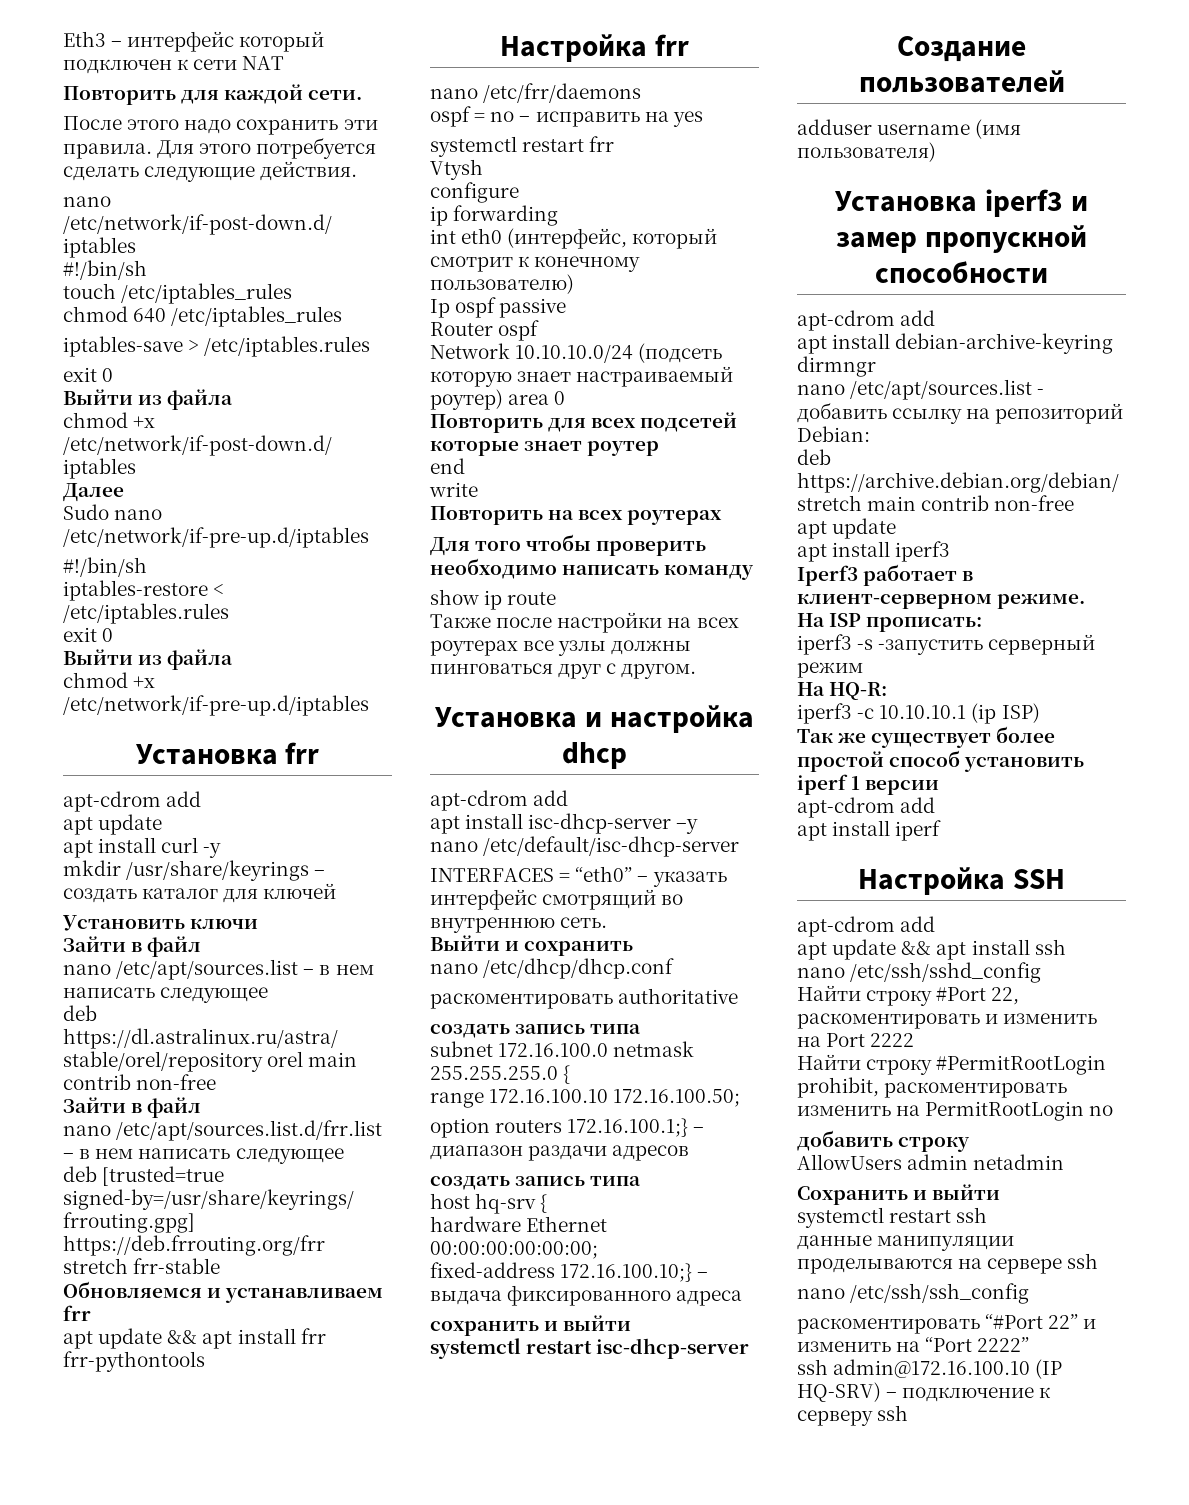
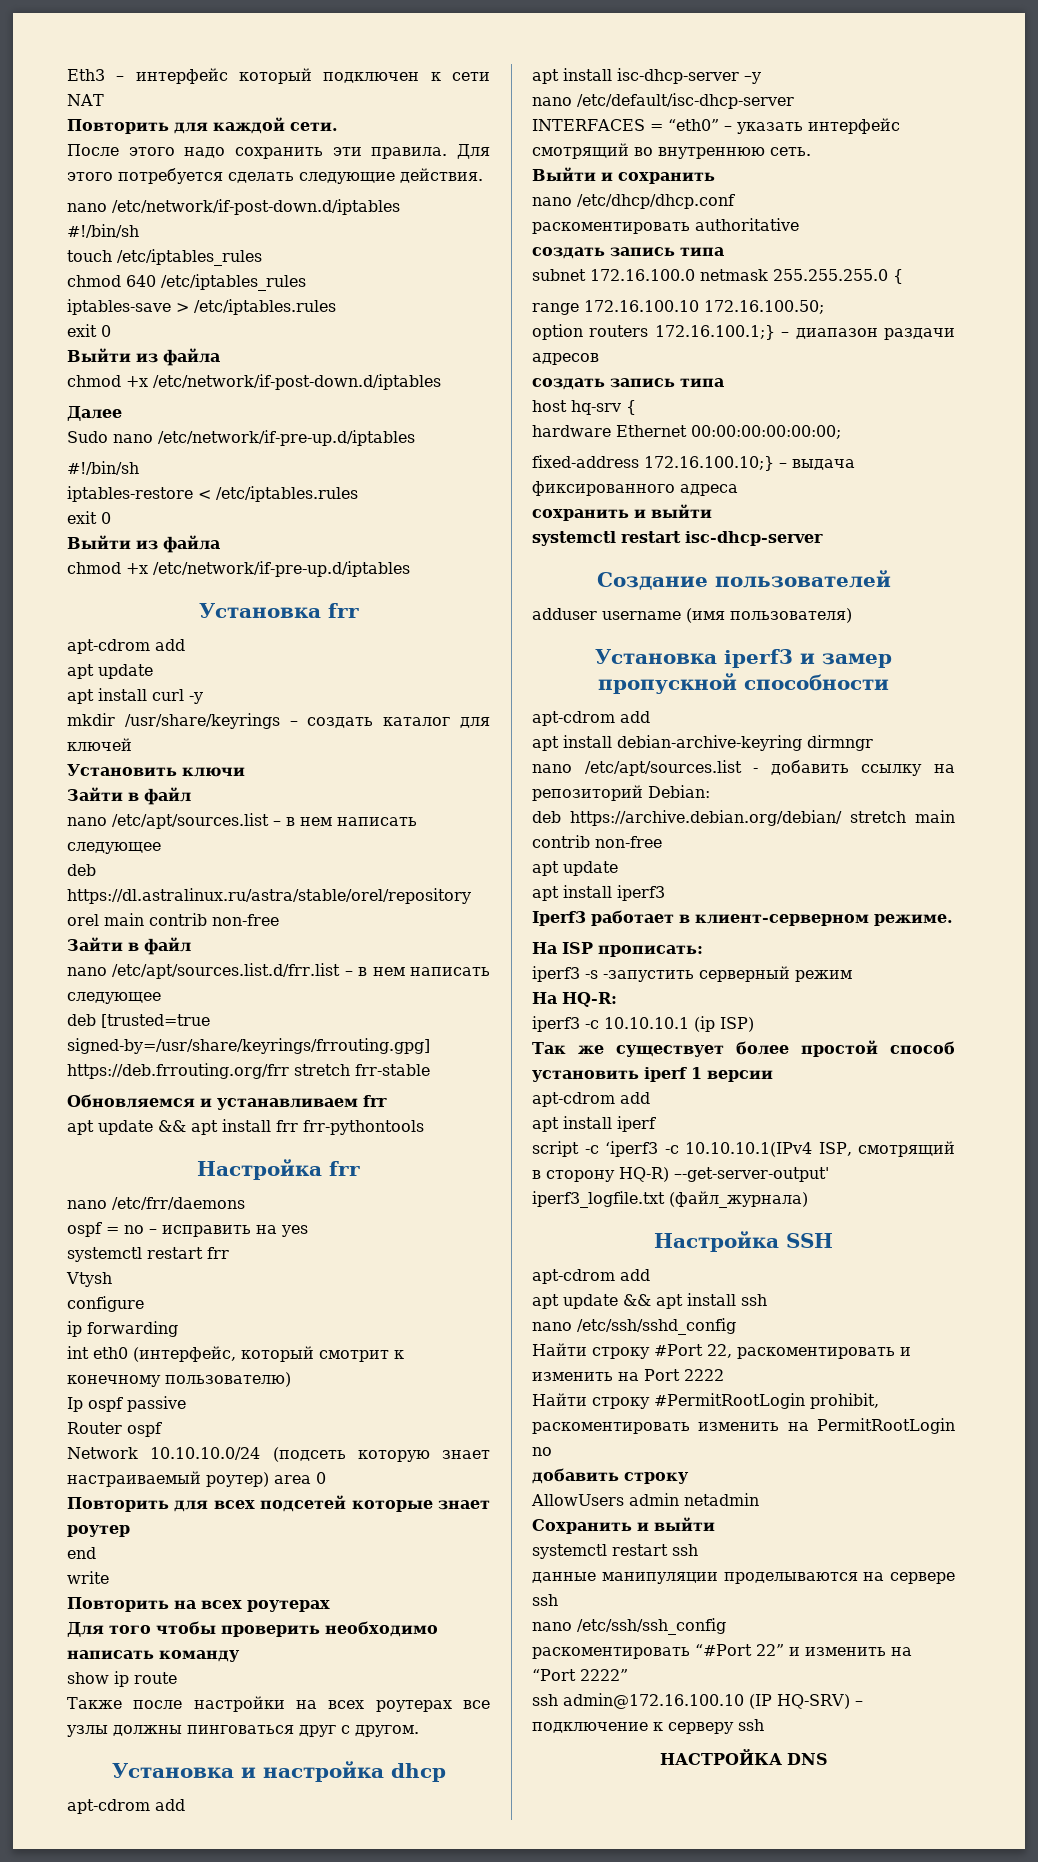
+ script -c ‘iperf3 -c 10.10.10.1(IPv4 ISP, смотрящий в сторону HQ-R) –-get-server-output' iperf3_logfile.txt (файл_журнала)
+ НАСТРОЙКА DNS

